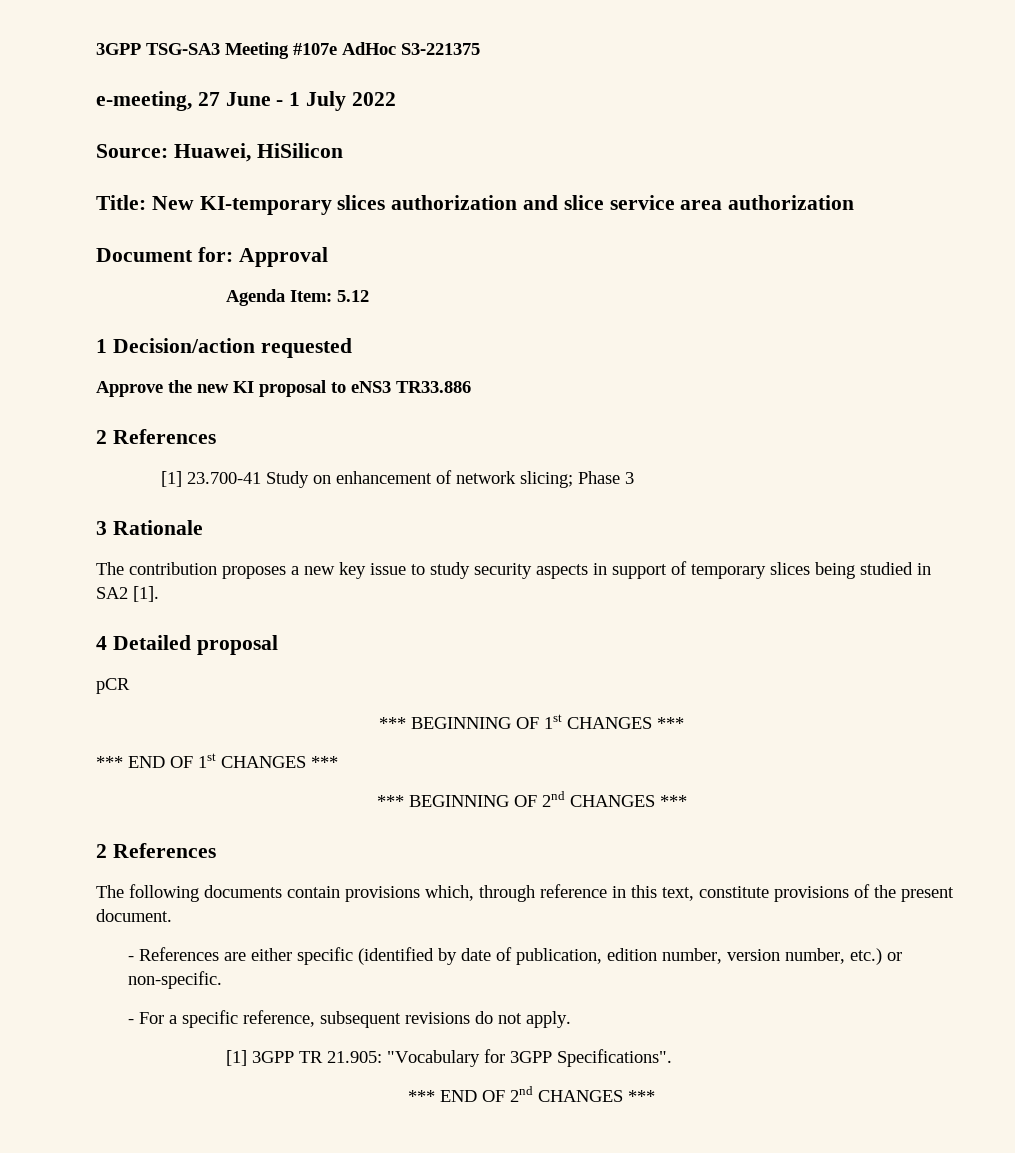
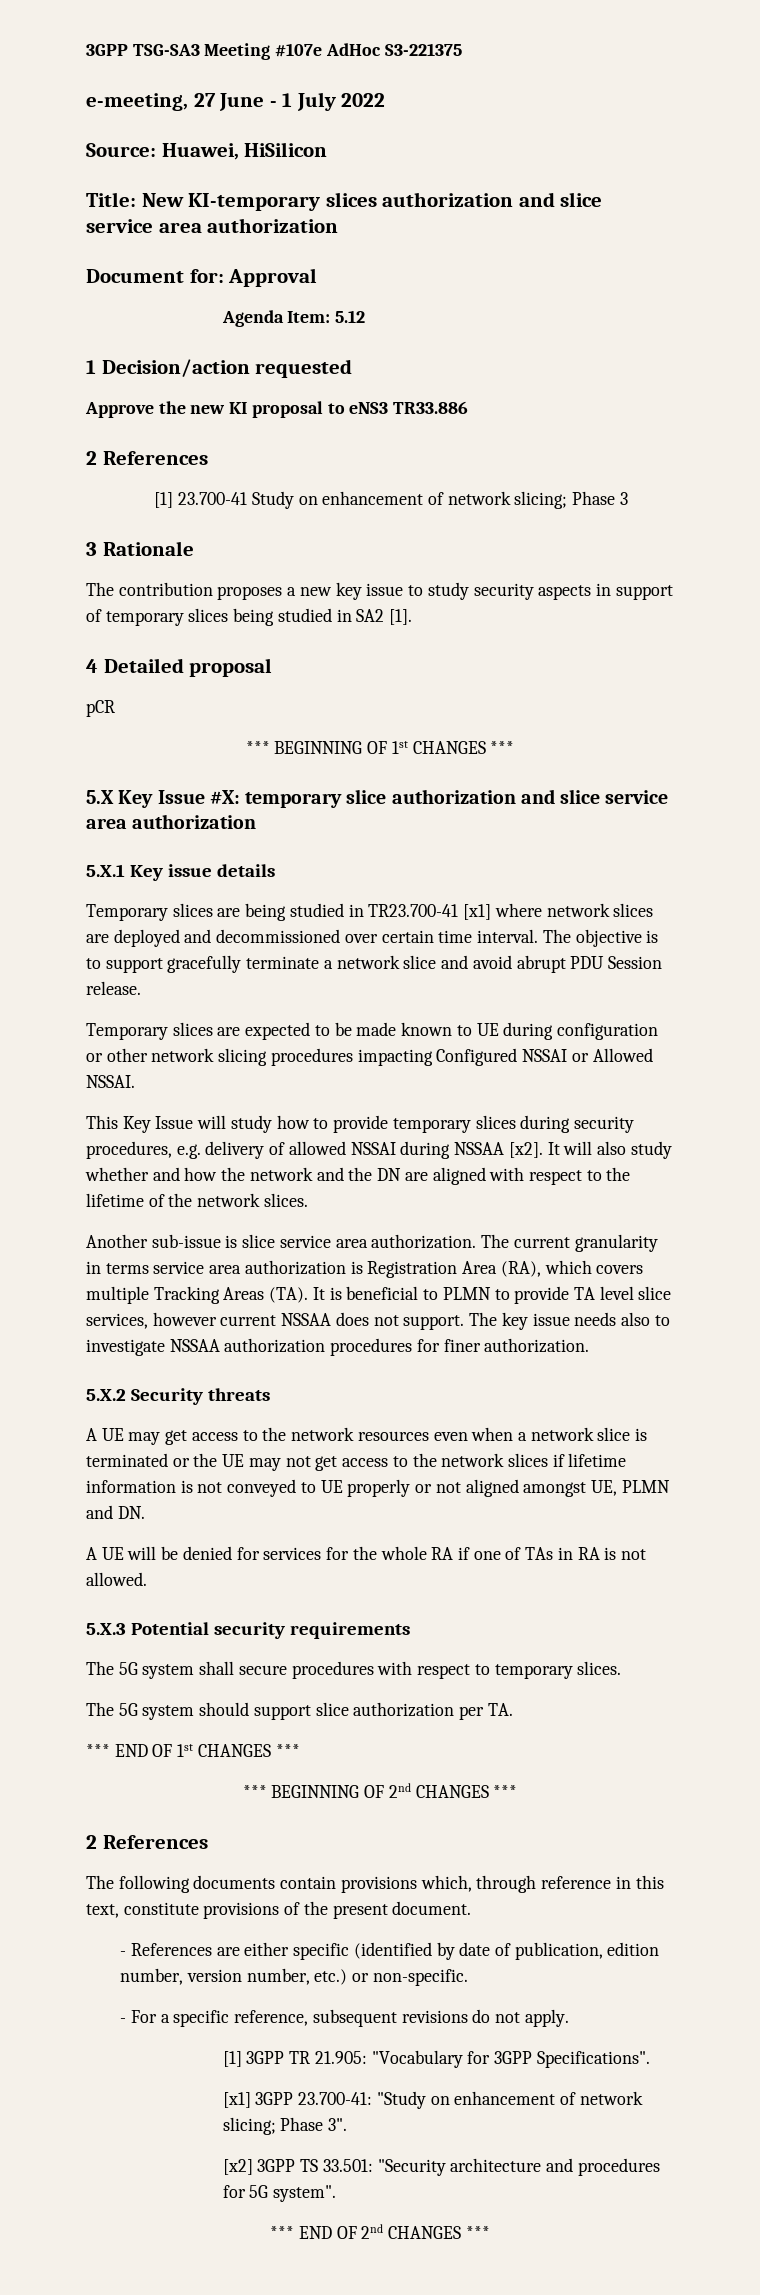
+ 5.X Key Issue #X: temporary slice authorization and slice service area authorization
+ 5.X.1 Key issue details
+ Temporary slices are being studied in TR23.700-41 [x1] where network slices are deployed and decommissioned over certain time interval. The objective is to support gracefully terminate a network slice and avoid abrupt PDU Session release.
+ Temporary slices are expected to be made known to UE during configuration or other network slicing procedures impacting Configured NSSAI or Allowed NSSAI.
+ This Key Issue will study how to provide temporary slices during security procedures, e.g. delivery of allowed NSSAI during NSSAA [x2]. It will also study whether and how the network and the DN are aligned with respect to the lifetime of the network slices.
+ Another sub-issue is slice service area authorization. The current granularity in terms service area authorization is Registration Area (RA), which covers multiple Tracking Areas (TA). It is beneficial to PLMN to provide TA level slice services, however current NSSAA does not support. The key issue needs also to investigate NSSAA authorization procedures for finer authorization.
+ 5.X.2 Security threats
+ A UE may get access to the network resources even when a network slice is terminated or the UE may not get access to the network slices if lifetime information is not conveyed to UE properly or not aligned amongst UE, PLMN and DN.
+ A UE will be denied for services for the whole RA if one of TAs in RA is not allowed.
+ 5.X.3 Potential security requirements
+ The 5G system shall secure procedures with respect to temporary slices.
+ The 5G system should support slice authorization per TA.
+ [x1] 3GPP 23.700-41: "Study on enhancement of network slicing; Phase 3".
+ [x2] 3GPP TS 33.501: "Security architecture and procedures for 5G system".

